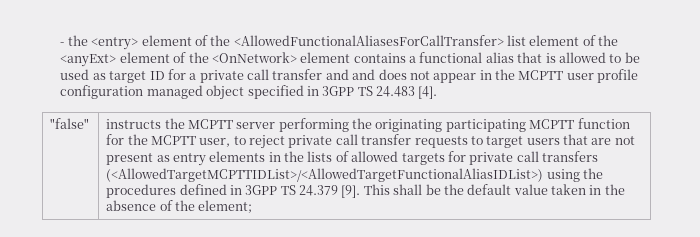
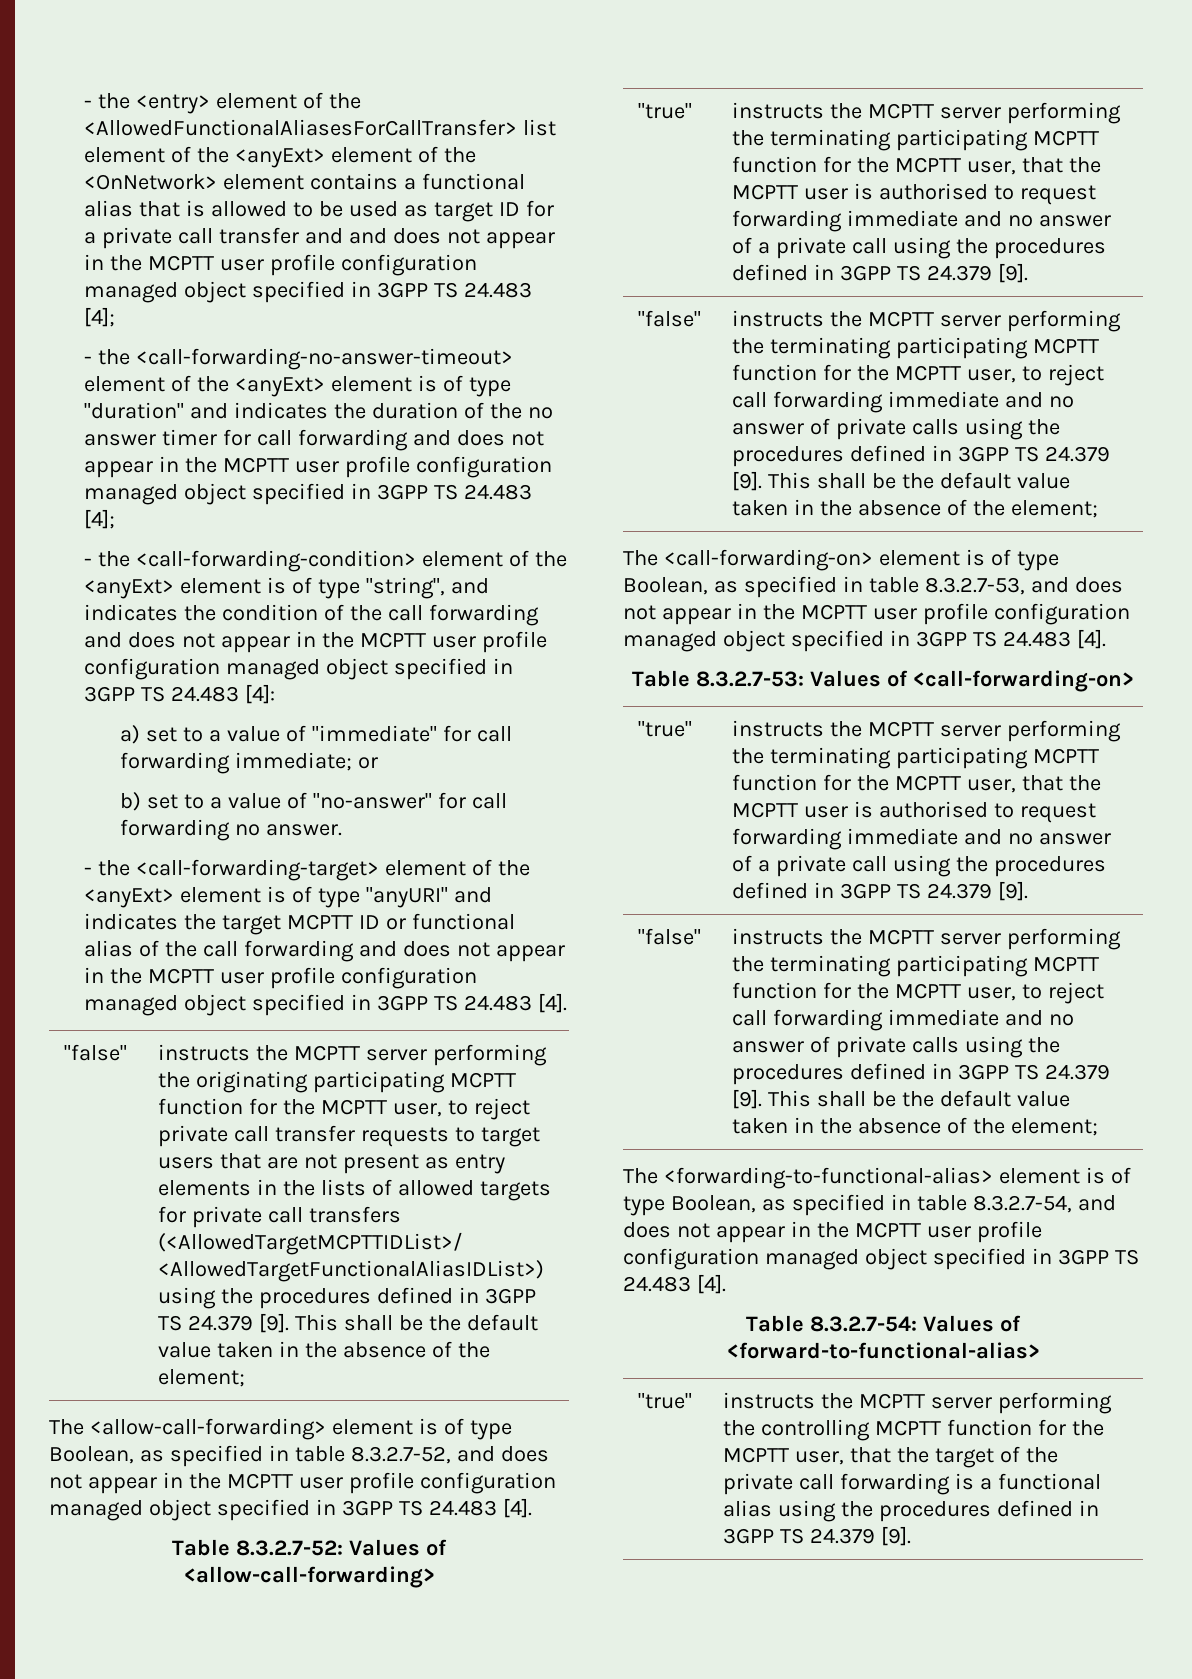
- - the <entry> element of the <AllowedFunctionalAliasesForCallTransfer> list element of the <anyExt> element of the <OnNetwork> element contains a functional alias that is allowed to be used as target ID for a private call transfer and and does not appear in the MCPTT user profile configuration managed object specified in 3GPP TS 24.483 [4].
+ - the <entry> element of the <AllowedFunctionalAliasesForCallTransfer> list element of the <anyExt> element of the <OnNetwork> element contains a functional alias that is allowed to be used as target ID for a private call transfer and and does not appear in the MCPTT user profile configuration managed object specified in 3GPP TS 24.483 [4];
+ - the <call-forwarding-no-answer-timeout> element of the <anyExt> element is of type "duration" and indicates the duration of the no answer timer for call forwarding and does not appear in the MCPTT user profile configuration managed object specified in 3GPP TS 24.483 [4];
+ - the <call-forwarding-condition> element of the <anyExt> element is of type "string", and indicates the condition of the call forwarding and does not appear in the MCPTT user profile configuration managed object specified in 3GPP TS 24.483 [4]:
+ a) set to a value of "immediate" for call forwarding immediate; or
+ b) set to a value of "no-answer" for call forwarding no answer.
+ - the <call-forwarding-target> element of the <anyExt> element is of type "anyURI" and indicates the target MCPTT ID or functional alias of the call forwarding and does not appear in the MCPTT user profile configuration managed object specified in 3GPP TS 24.483 [4].
+ The <allow-call-forwarding> element is of type Boolean, as specified in table 8.3.2.7-52, and does not appear in the MCPTT user profile configuration managed object specified in 3GPP TS 24.483 [4].
+ Table 8.3.2.7-52: Values of <allow-call-forwarding>
+ "true" | instructs the MCPTT server performing the terminating participating MCPTT function for the MCPTT user, that the MCPTT user is authorised to request forwarding immediate and no answer of a private call using the procedures defined in 3GPP TS 24.379 [9].
+ "false" | instructs the MCPTT server performing the terminating participating MCPTT function for the MCPTT user, to reject call forwarding immediate and no answer of private calls using the procedures defined in 3GPP TS 24.379 [9]. This shall be the default value taken in the absence of the element;
+ The <call-forwarding-on> element is of type Boolean, as specified in table 8.3.2.7-53, and does not appear in the MCPTT user profile configuration managed object specified in 3GPP TS 24.483 [4].
+ Table 8.3.2.7-53: Values of <call-forwarding-on>
+ "true" | instructs the MCPTT server performing the terminating participating MCPTT function for the MCPTT user, that the MCPTT user is authorised to request forwarding immediate and no answer of a private call using the procedures defined in 3GPP TS 24.379 [9].
+ "false" | instructs the MCPTT server performing the terminating participating MCPTT function for the MCPTT user, to reject call forwarding immediate and no answer of private calls using the procedures defined in 3GPP TS 24.379 [9]. This shall be the default value taken in the absence of the element;
+ The <forwarding-to-functional-alias> element is of type Boolean, as specified in table 8.3.2.7-54, and does not appear in the MCPTT user profile configuration managed object specified in 3GPP TS 24.483 [4].
+ Table 8.3.2.7-54: Values of <forward-to-functional-alias>
+ "true" | instructs the MCPTT server performing the controlling MCPTT function for the MCPTT user, that the target of the private call forwarding is a functional alias using the procedures defined in 3GPP TS 24.379 [9].

